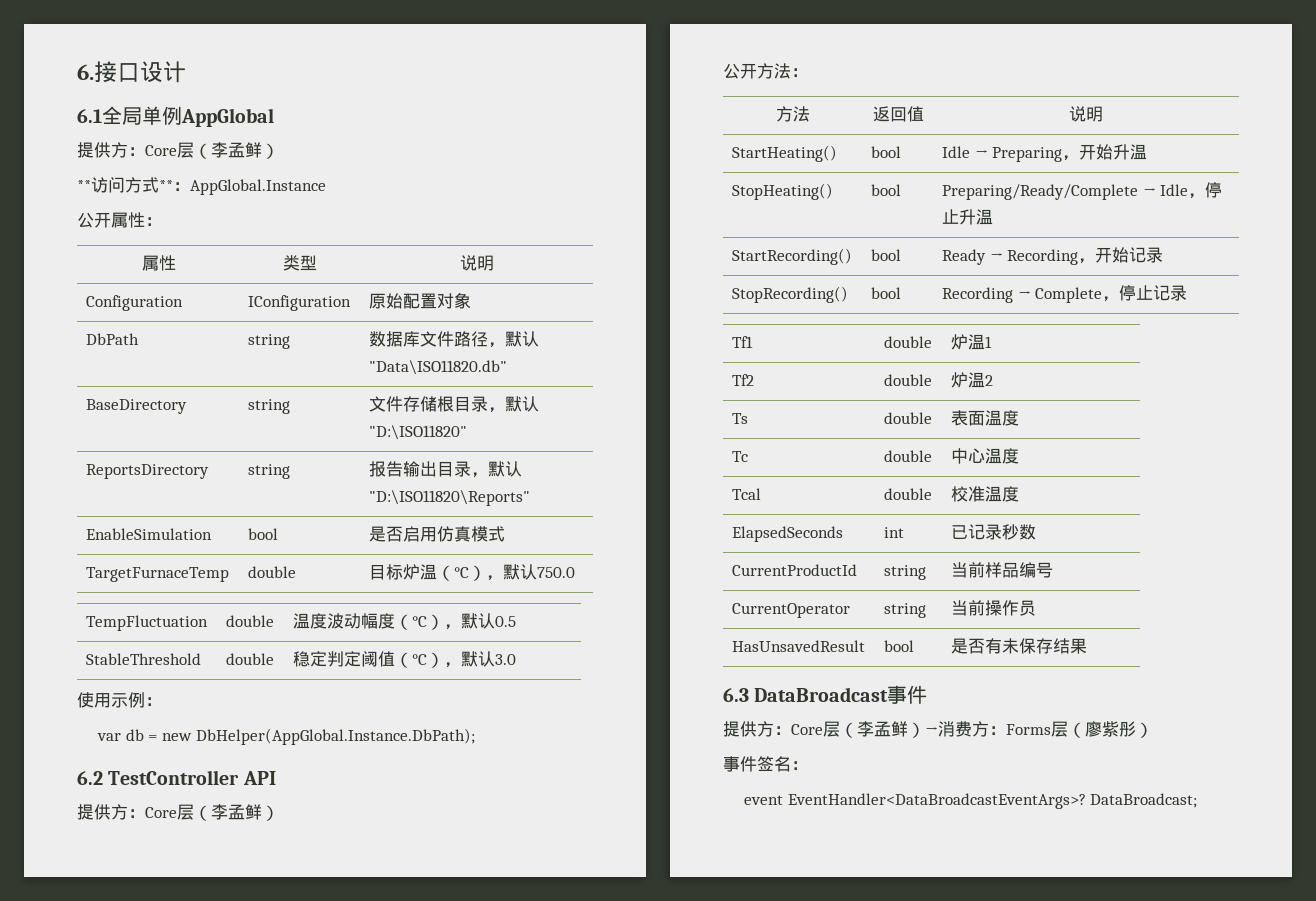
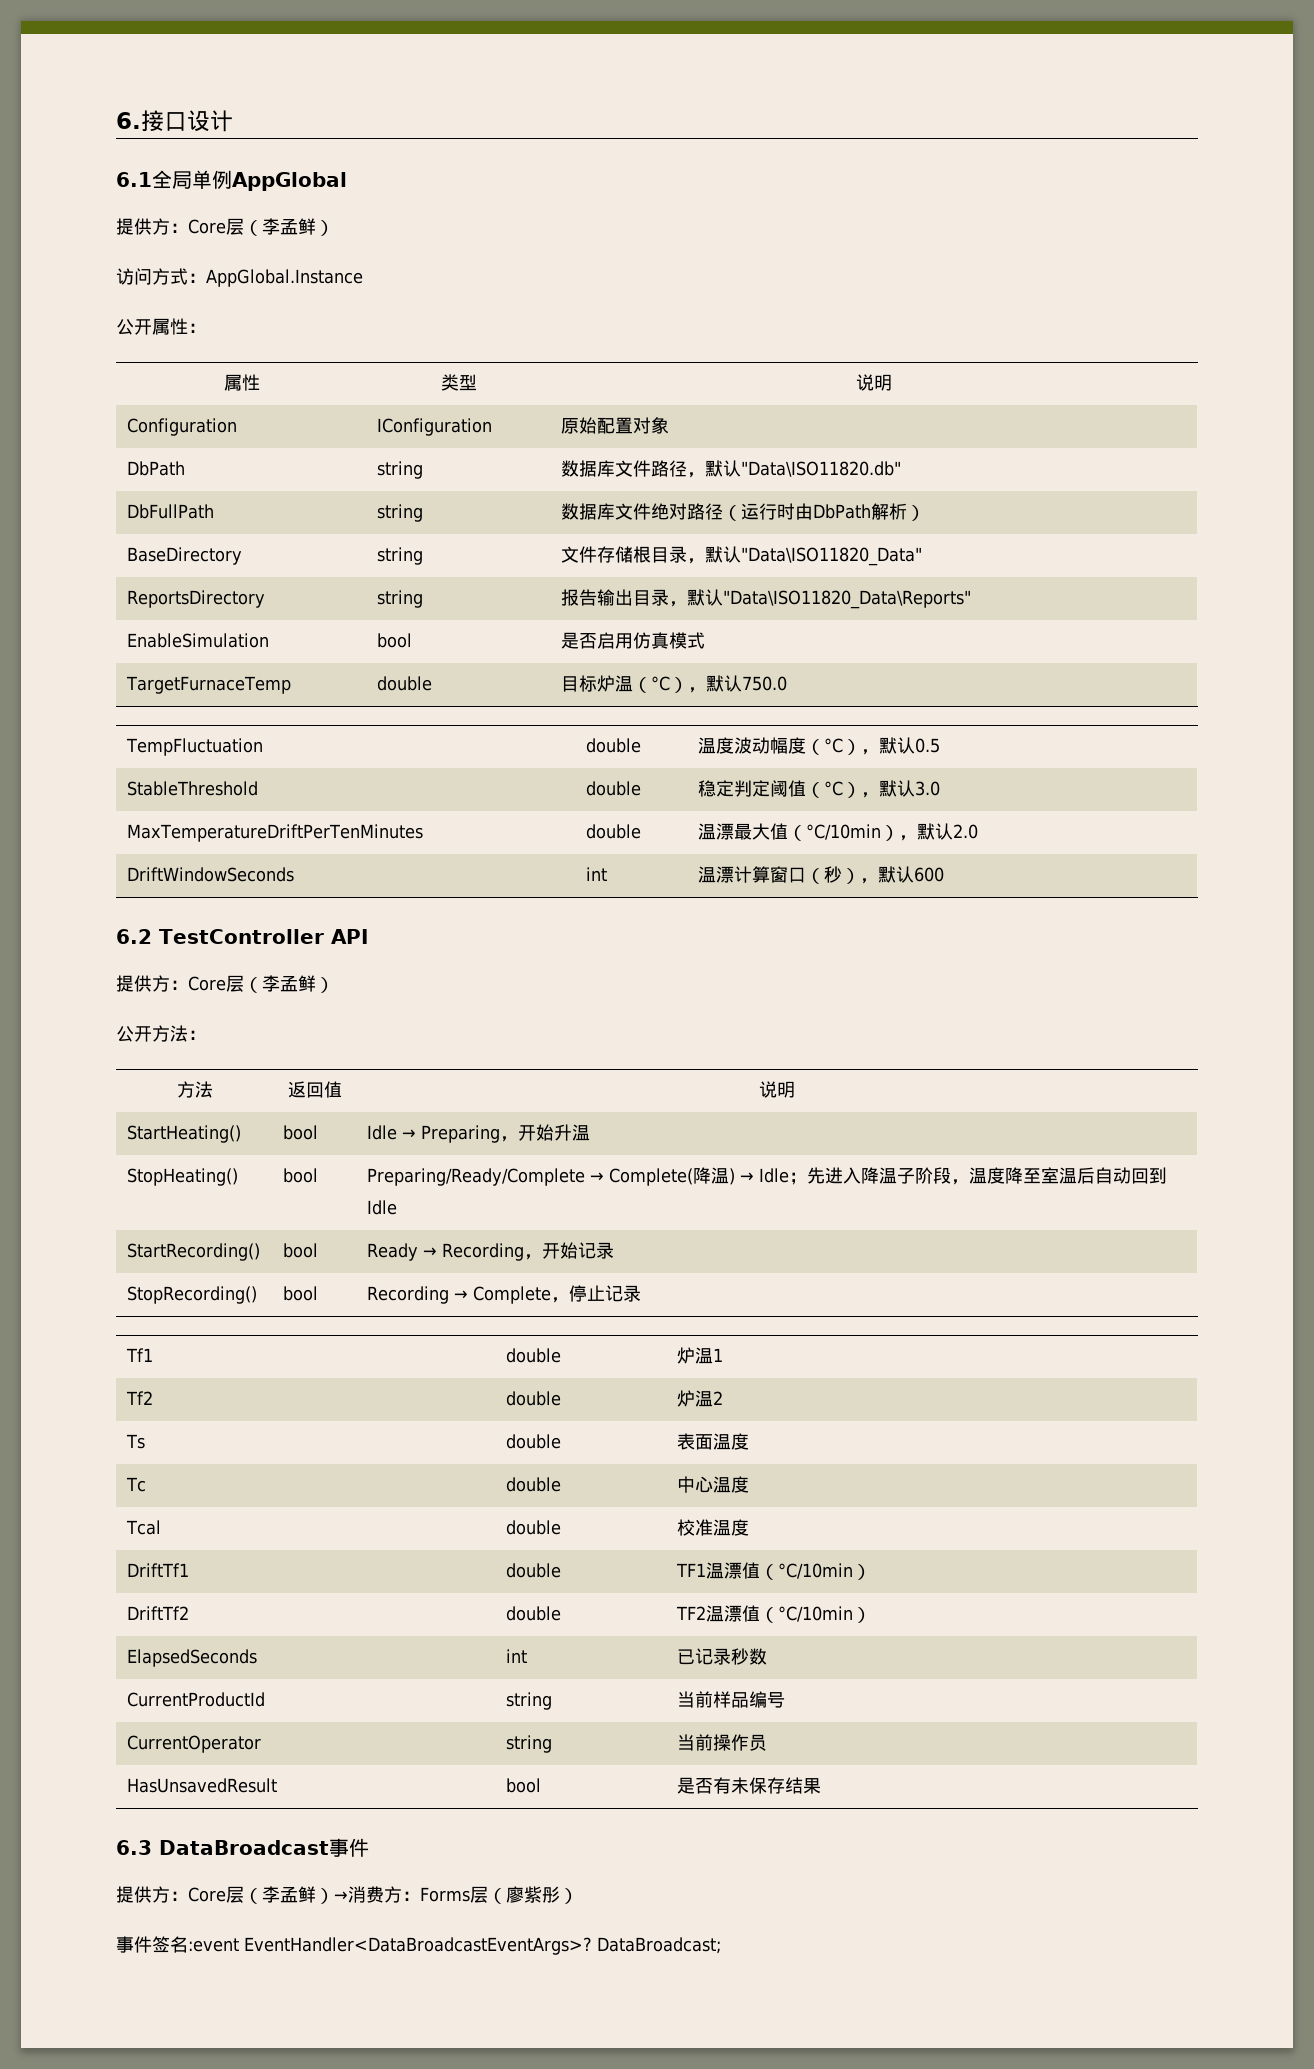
- **访问方式**：AppGlobal.Instance
+ 访问方式：AppGlobal.Instance
+ DbFullPath | string | 数据库文件绝对路径（运行时由DbPath解析）
- BaseDirectory | string | 文件存储根目录，默认"D:\ISO11820"
+ BaseDirectory | string | 文件存储根目录，默认"Data\ISO11820_Data"
- ReportsDirectory | string | 报告输出目录，默认"D:\ISO11820\Reports"
+ ReportsDirectory | string | 报告输出目录，默认"Data\ISO11820_Data\Reports"
- 使用示例：
- var db = new DbHelper(AppGlobal.Instance.DbPath);
+ MaxTemperatureDriftPerTenMinutes | double | 温漂最大值（°C/10min），默认2.0
+ DriftWindowSeconds | int | 温漂计算窗口（秒），默认600
- StopHeating() | bool | Preparing/Ready/Complete → Idle，停止升温
+ StopHeating() | bool | Preparing/Ready/Complete → Complete(降温) → Idle；先进入降温子阶段，温度降至室温后自动回到Idle
+ DriftTf1 | double | TF1温漂值（°C/10min）
+ DriftTf2 | double | TF2温漂值（°C/10min）
- 事件签名：
- event EventHandler<DataBroadcastEventArgs>?
+ 事件签名:event EventHandler<DataBroadcastEventArgs>?

